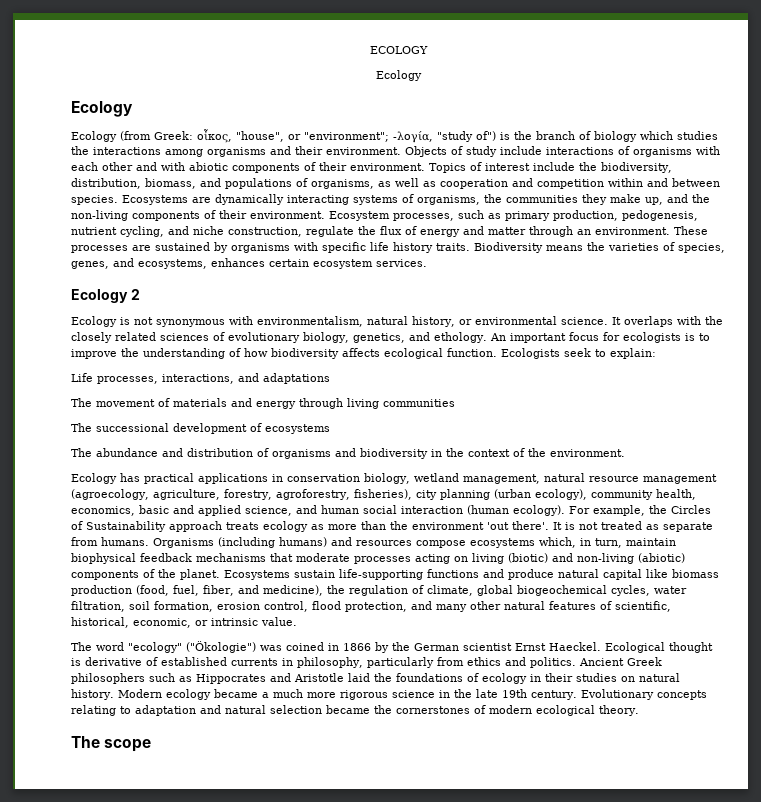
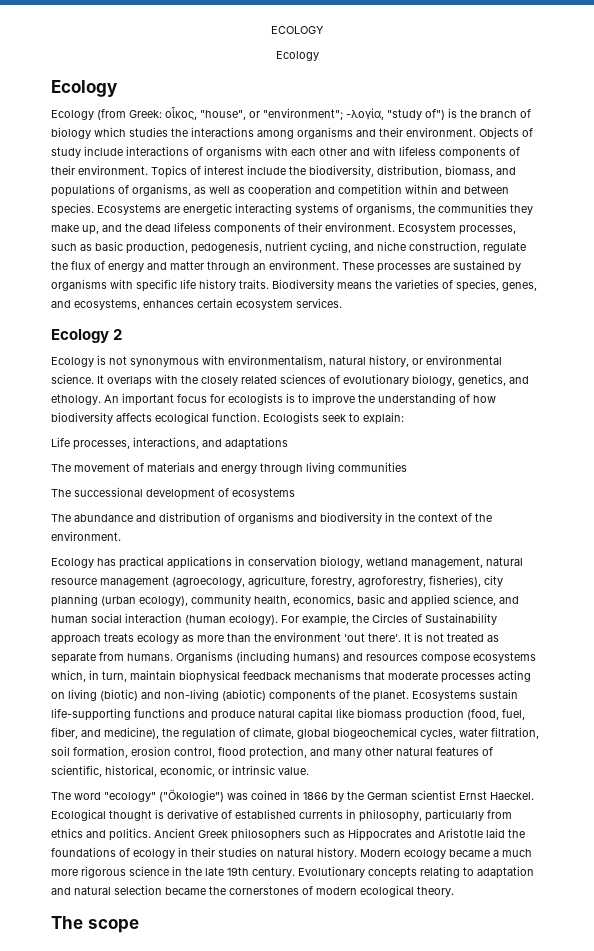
- Objects of study include interactions of organisms with each other and with abiotic components of their environment.
+ Objects of study include interactions of organisms with each other and with lifeless components of their environment.
- Ecosystems are dynamically interacting systems of organisms, the communities they make up, and the non-living components of their environment.
+ Ecosystems are energetic interacting systems of organisms, the communities they make up, and the dead lifeless components of their environment.
- Ecosystem processes, such as primary production, pedogenesis, nutrient cycling, and niche construction, regulate the flux of energy and matter through an environment.
+ Ecosystem processes, such as basic production, pedogenesis, nutrient cycling, and niche construction, regulate the flux of energy and matter through an environment.

